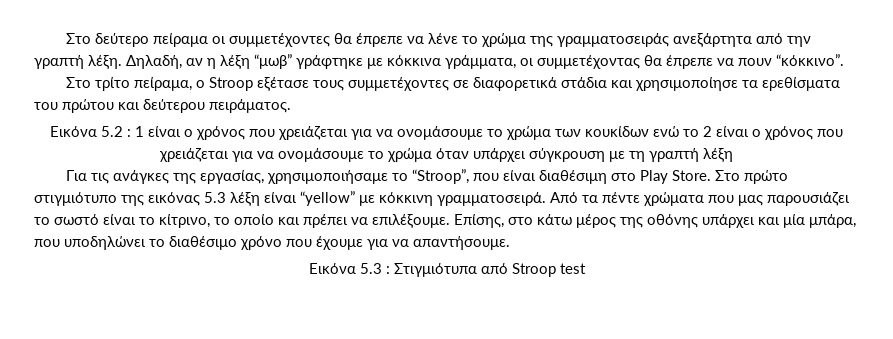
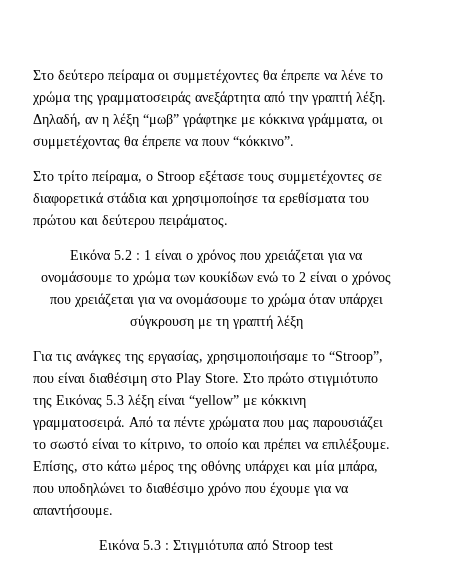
- Στο πρώτο στιγμιότυπο της εικόνας 5.3 λέξη είναι “yellow” με κόκκινη γραμματοσειρά.
+ Στο πρώτο στιγμιότυπο της Εικόνας 5.3 λέξη είναι “yellow” με κόκκινη γραμματοσειρά.

